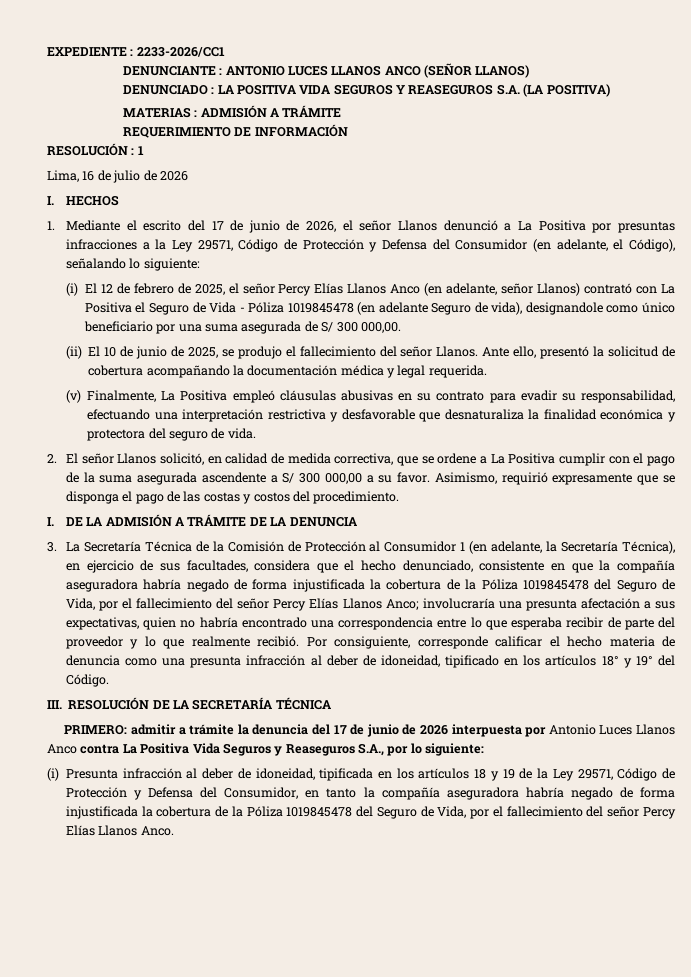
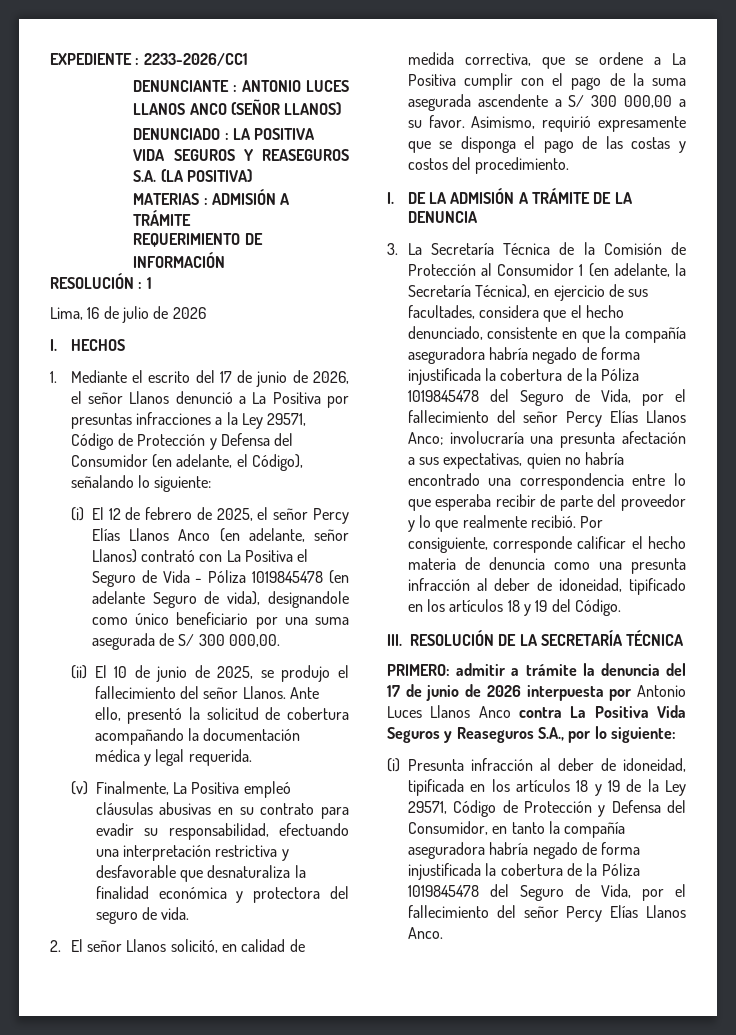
- Por consiguiente, corresponde calificar el hecho materia de denuncia como una presunta infracción al deber de idoneidad, tipificado en los artículos 18° y 19° del Código.
+ Por consiguiente, corresponde calificar el hecho materia de denuncia como una presunta infracción al deber de idoneidad, tipificado en los artículos 18 y 19 del Código.

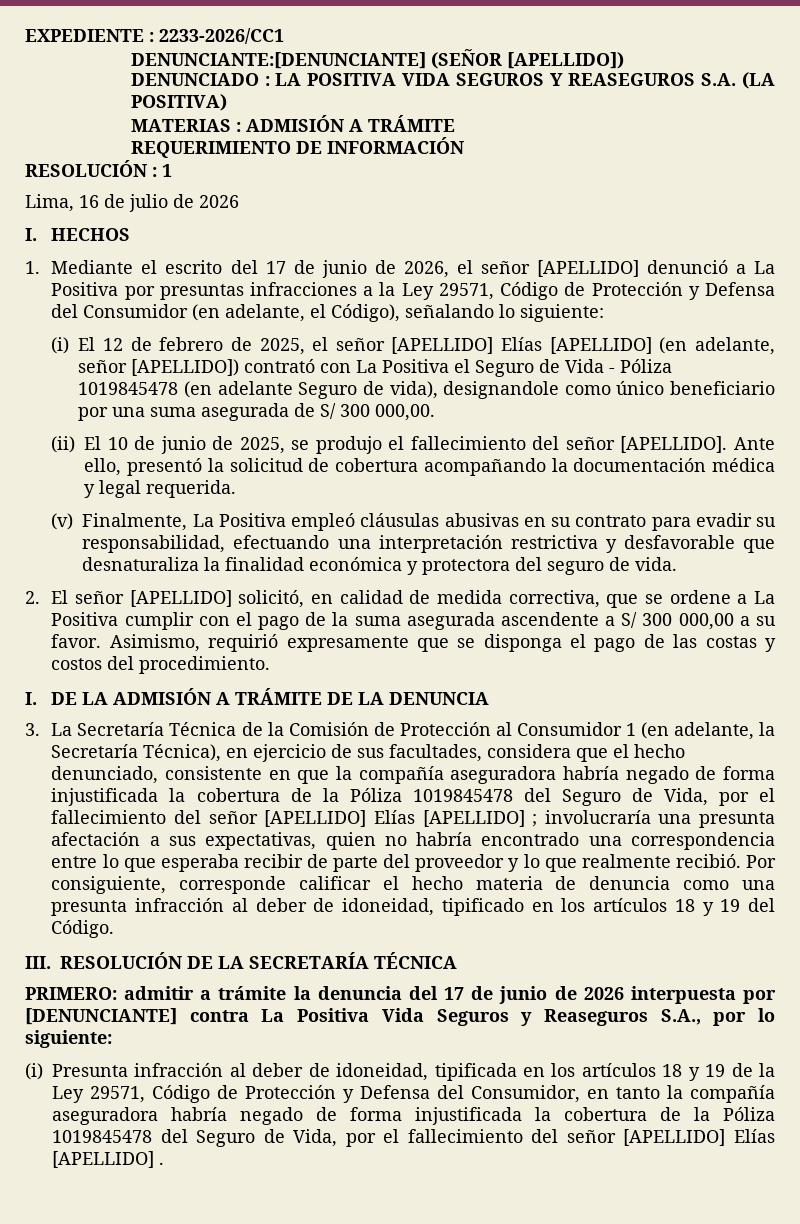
- DENUNCIANTE : ANTONIO LUCES LLANOS ANCO (SEÑOR LLANOS)
+ DENUNCIANTE:[DENUNCIANTE] (SEÑOR [APELLIDO])
- 1. Mediante el escrito del 17 de junio de 2026, el señor Llanos denunció a La Positiva por presuntas infracciones a la Ley 29571, Código de Protección y Defensa del Consumidor (en adelante, el Código), señalando lo siguiente:
+ 1. Mediante el escrito del 17 de junio de 2026, el señor [APELLIDO] denunció a La Positiva por presuntas infracciones a la Ley 29571, Código de Protección y Defensa del Consumidor (en adelante, el Código), señalando lo siguiente:
- (i) El 12 de febrero de 2025, el señor Percy Elías Llanos Anco (en adelante, señor Llanos) contrató con La Positiva el Seguro de Vida - Póliza 1019845478 (en adelante Seguro de vida), designandole como único beneficiario por una suma asegurada de S/ 300 000,00.
+ (i) El 12 de febrero de 2025, el señor [APELLIDO] Elías [APELLIDO] (en adelante, señor [APELLIDO]) contrató con La Positiva el Seguro de Vida - Póliza 1019845478 (en adelante Seguro de vida), designandole como único beneficiario por una suma asegurada de S/ 300 000,00.
- (ii) El 10 de junio de 2025, se produjo el fallecimiento del señor Llanos.
+ (ii) El 10 de junio de 2025, se produjo el fallecimiento del señor [APELLIDO].
- 2. El señor Llanos solicitó, en calidad de medida correctiva, que se ordene a La Positiva cumplir con el pago de la suma asegurada ascendente a S/ 300 000,00 a su favor.
+ 2. El señor [APELLIDO] solicitó, en calidad de medida correctiva, que se ordene a La Positiva cumplir con el pago de la suma asegurada ascendente a S/ 300 000,00 a su favor.
- 3. La Secretaría Técnica de la Comisión de Protección al Consumidor 1 (en adelante, la Secretaría Técnica), en ejercicio de sus facultades, considera que el hecho denunciado, consistente en que la compañía aseguradora habría negado de forma injustificada la cobertura de la Póliza 1019845478 del Seguro de Vida, por el fallecimiento del señor Percy Elías Llanos Anco;
+ 3. La Secretaría Técnica de la Comisión de Protección al Consumidor 1 (en adelante, la Secretaría Técnica), en ejercicio de sus facultades, considera que el hecho denunciado, consistente en que la compañía aseguradora habría negado de forma injustificada la cobertura de la Póliza 1019845478 del Seguro de Vida, por el fallecimiento del señor [APELLIDO] Elías [APELLIDO] ;
- PRIMERO: admitir a trámite la denuncia del 17 de junio de 2026 interpuesta por Antonio Luces Llanos Anco contra La Positiva Vida Seguros y Reaseguros S.A., por lo siguiente:
+ PRIMERO: admitir a trámite la denuncia del 17 de junio de 2026 interpuesta por [DENUNCIANTE] contra La Positiva Vida Seguros y Reaseguros S.A., por lo siguiente:
- (i) Presunta infracción al deber de idoneidad, tipificada en los artículos 18 y 19 de la Ley 29571, Código de Protección y Defensa del Consumidor, en tanto la compañía aseguradora habría negado de forma injustificada la cobertura de la Póliza 1019845478 del Seguro de Vida, por el fallecimiento del señor Percy Elías Llanos Anco.
+ (i) Presunta infracción al deber de idoneidad, tipificada en los artículos 18 y 19 de la Ley 29571, Código de Protección y Defensa del Consumidor, en tanto la compañía aseguradora habría negado de forma injustificada la cobertura de la Póliza 1019845478 del Seguro de Vida, por el fallecimiento del señor [APELLIDO] Elías [APELLIDO] .

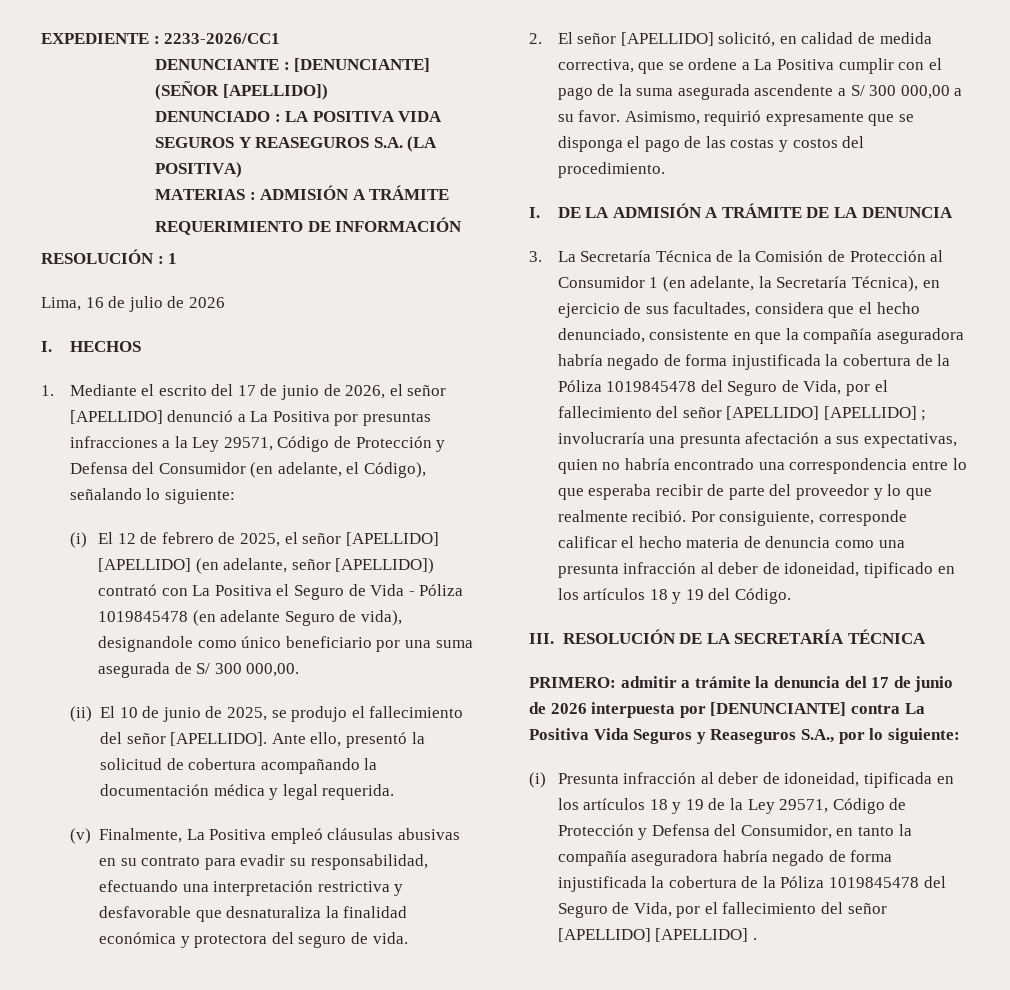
- DENUNCIANTE:[DENUNCIANTE] (SEÑOR [APELLIDO])
+ DENUNCIANTE : [DENUNCIANTE] (SEÑOR [APELLIDO])
- (i) El 12 de febrero de 2025, el señor [APELLIDO] Elías [APELLIDO] (en adelante, señor [APELLIDO]) contrató con La Positiva el Seguro de Vida - Póliza 1019845478 (en adelante Seguro de vida), designandole como único beneficiario por una suma asegurada de S/ 300 000,00.
+ (i) El 12 de febrero de 2025, el señor [APELLIDO] [APELLIDO] (en adelante, señor [APELLIDO]) contrató con La Positiva el Seguro de Vida - Póliza 1019845478 (en adelante Seguro de vida), designandole como único beneficiario por una suma asegurada de S/ 300 000,00.
- 3. La Secretaría Técnica de la Comisión de Protección al Consumidor 1 (en adelante, la Secretaría Técnica), en ejercicio de sus facultades, considera que el hecho denunciado, consistente en que la compañía aseguradora habría negado de forma injustificada la cobertura de la Póliza 1019845478 del Seguro de Vida, por el fallecimiento del señor [APELLIDO] Elías [APELLIDO] ;
+ 3. La Secretaría Técnica de la Comisión de Protección al Consumidor 1 (en adelante, la Secretaría Técnica), en ejercicio de sus facultades, considera que el hecho denunciado, consistente en que la compañía aseguradora habría negado de forma injustificada la cobertura de la Póliza 1019845478 del Seguro de Vida, por el fallecimiento del señor [APELLIDO] [APELLIDO] ;
- (i) Presunta infracción al deber de idoneidad, tipificada en los artículos 18 y 19 de la Ley 29571, Código de Protección y Defensa del Consumidor, en tanto la compañía aseguradora habría negado de forma injustificada la cobertura de la Póliza 1019845478 del Seguro de Vida, por el fallecimiento del señor [APELLIDO] Elías [APELLIDO] .
+ (i) Presunta infracción al deber de idoneidad, tipificada en los artículos 18 y 19 de la Ley 29571, Código de Protección y Defensa del Consumidor, en tanto la compañía aseguradora habría negado de forma injustificada la cobertura de la Póliza 1019845478 del Seguro de Vida, por el fallecimiento del señor [APELLIDO] [APELLIDO] .

